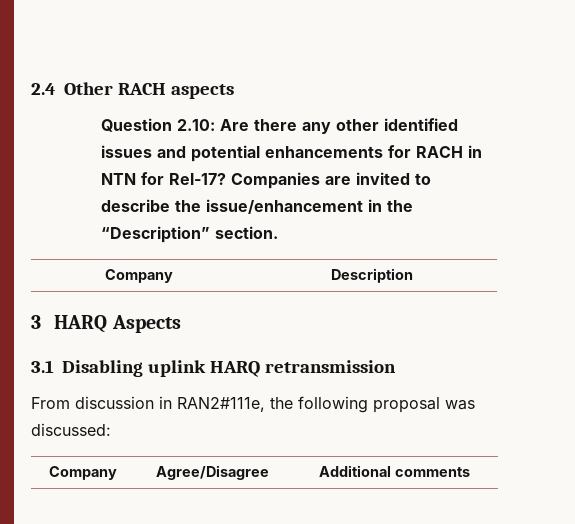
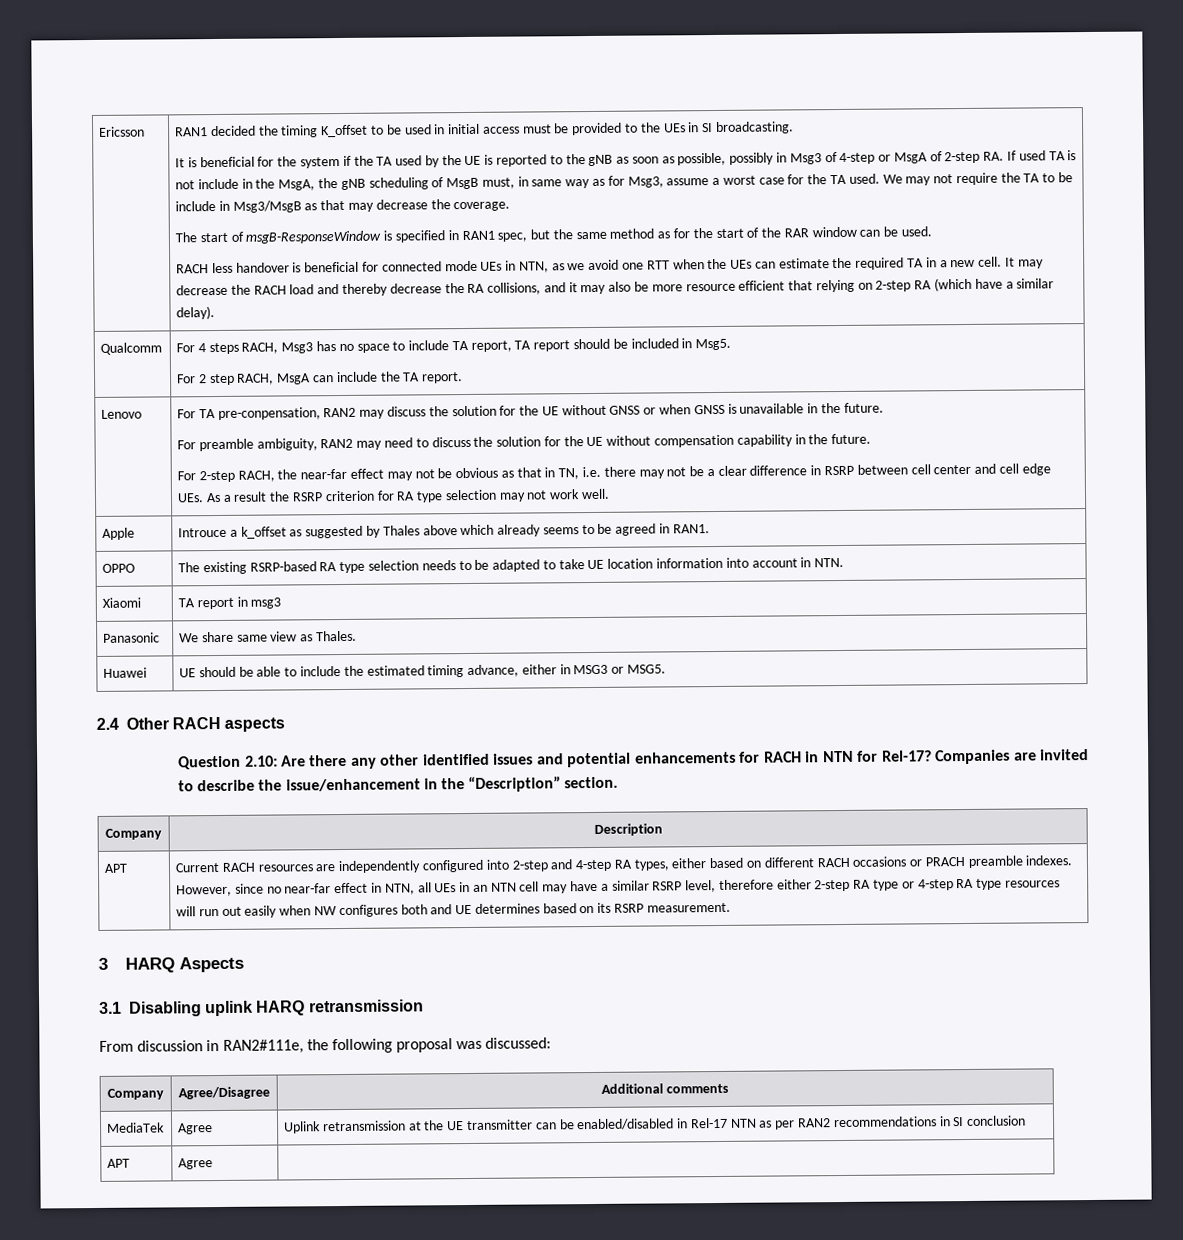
+ Ericsson | RAN1 decided the timing K_offset to be used in initial access must be provided to the UEs in SI broadcasting.
+ It is beneficial for the system if the TA used by the UE is reported to the gNB as soon as possible, possibly in Msg3 of 4-step or MsgA of 2-step RA. If used TA is not include in the MsgA, the gNB scheduling of MsgB must, in same way as for Msg3, assume a worst case for the TA used. We may not require the TA to be include in Msg3/MsgB as that may decrease the coverage.
+ The start of msgB-ResponseWindow is specified in RAN1 spec, but the same method as for the start of the RAR window can be used.
+ RACH less handover is beneficial for connected mode UEs in NTN, as we avoid one RTT when the UEs can estimate the required TA in a new cell. It may decrease the RACH load and thereby decrease the RA collisions, and it may also be more resource efficient that relying on 2-step RA (which have a similar delay).
+ Qualcomm | For 4 steps RACH, Msg3 has no space to include TA report, TA report should be included in Msg5.
+ For 2 step RACH, MsgA can include the TA report.
+ Lenovo | For TA pre-conpensation, RAN2 may discuss the solution for the UE without GNSS or when GNSS is unavailable in the future.
+ For preamble ambiguity, RAN2 may need to discuss the solution for the UE without compensation capability in the future.
+ For 2-step RACH, the near-far effect may not be obvious as that in TN, i.e. there may not be a clear difference in RSRP between cell center and cell edge UEs. As a result the RSRP criterion for RA type selection may not work well.
+ Apple | Introuce a k_offset as suggested by Thales above which already seems to be agreed in RAN1.
+ OPPO | The existing RSRP-based RA type selection needs to be adapted to take UE location information into account in NTN.
+ Xiaomi | TA report in msg3
+ Panasonic | We share same view as Thales.
+ Huawei | UE should be able to include the estimated timing advance, either in MSG3 or MSG5.
+ APT | Current RACH resources are independently configured into 2-step and 4-step RA types, either based on different RACH occasions or PRACH preamble indexes. However, since no near-far effect in NTN, all UEs in an NTN cell may have a similar RSRP level, therefore either 2-step RA type or 4-step RA type resources will run out easily when NW configures both and UE determines based on its RSRP measurement.
+ MediaTek | Agree | Uplink retransmission at the UE transmitter can be enabled/disabled in Rel-17 NTN as per RAN2 recommendations in SI conclusion
+ APT | Agree |

